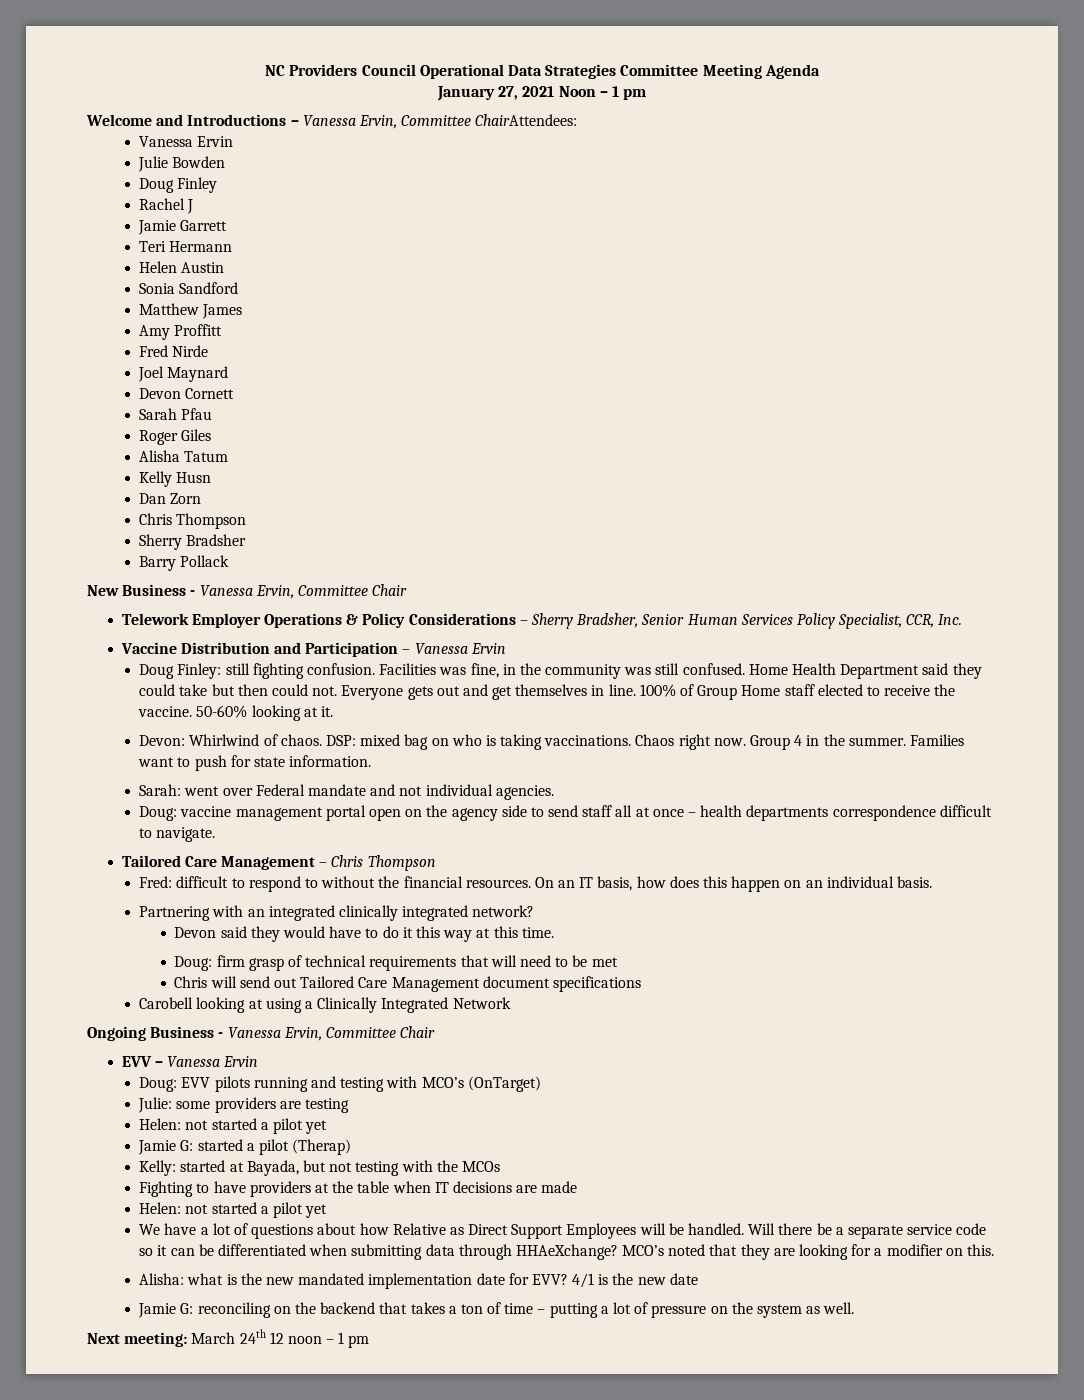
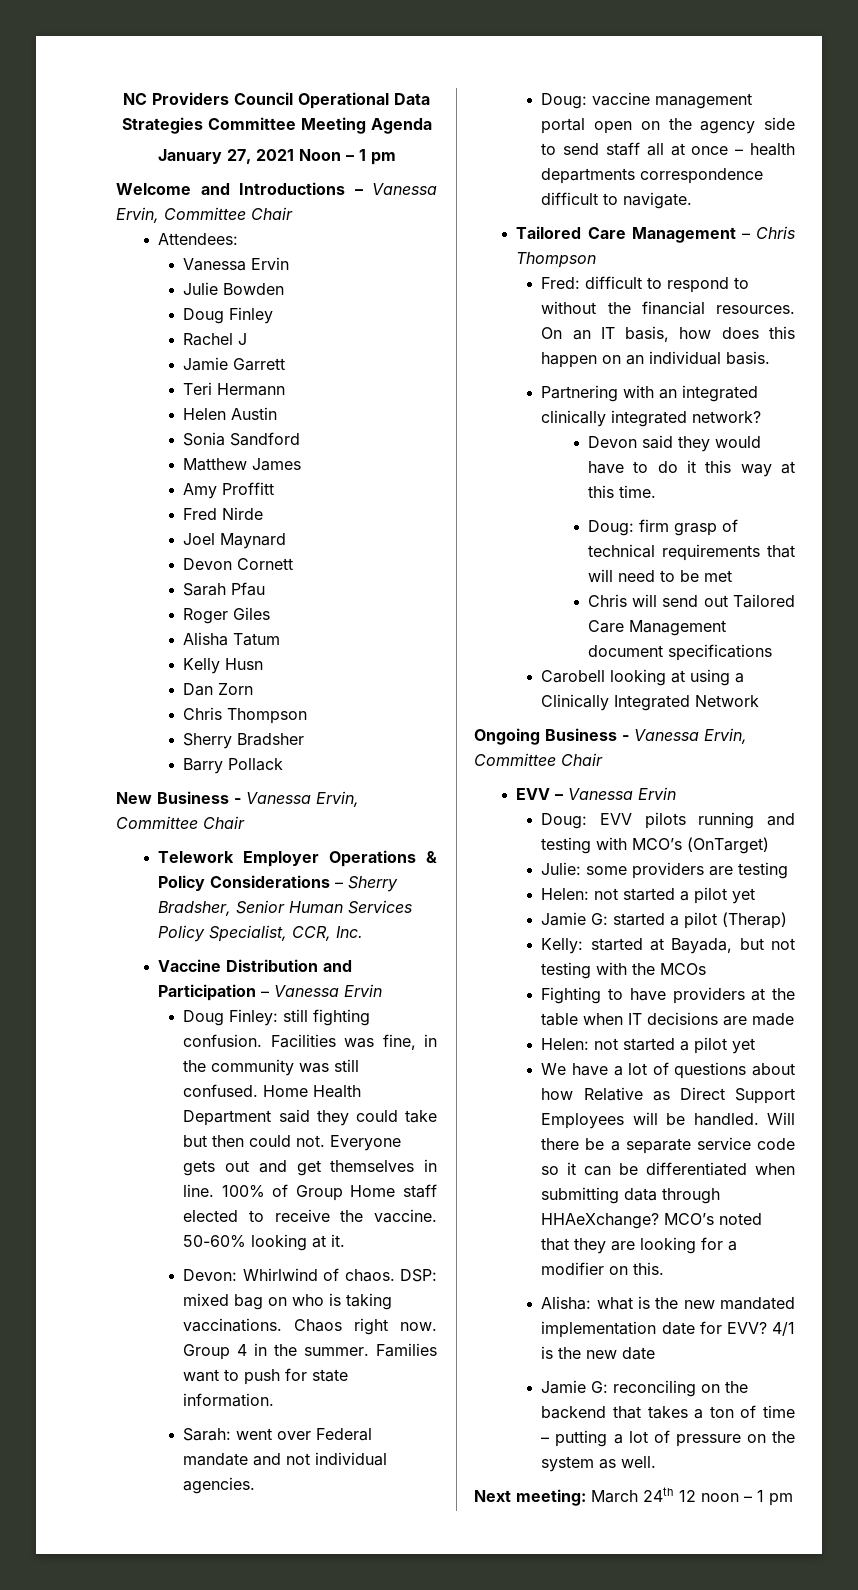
- Welcome and Introductions – Vanessa Ervin, Committee ChairAttendees:
+ Welcome and Introductions – Vanessa Ervin, Committee Chair
+ Attendees:

